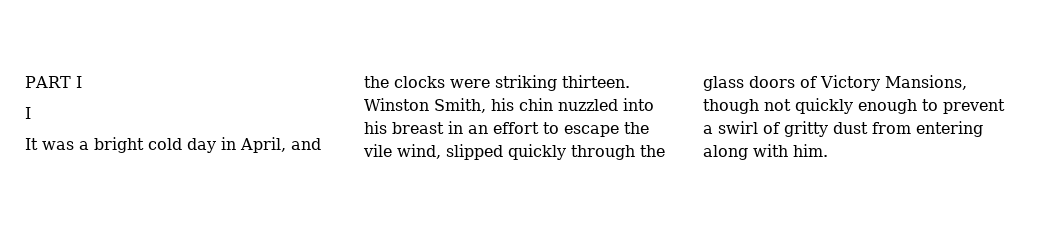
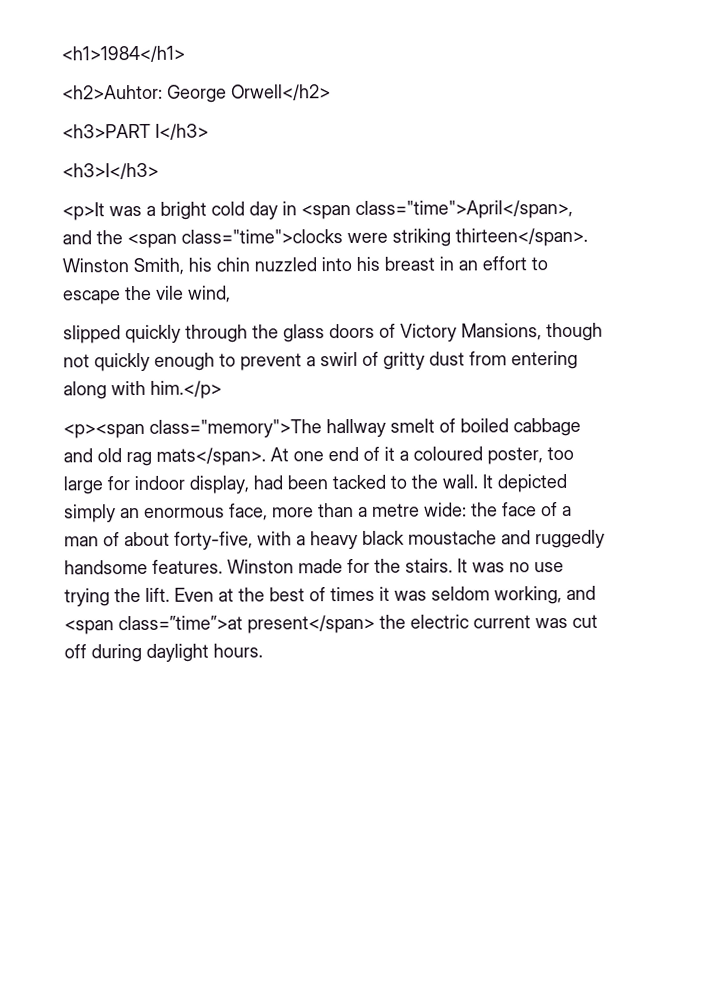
- PART I
- I
- It was a bright cold day in April, and the clocks were striking thirteen.
+ <h1>1984</h1>
+ <h2>Auhtor: George Orwell</h2>
+ <h3>PART I</h3>
+ <h3>I</h3>
+ <p>It was a bright cold day in <span class="time">April</span>, and the <span class="time">clocks were striking thirteen</span>.
- Winston Smith, his chin nuzzled into his breast in an effort to escape the vile wind, slipped quickly through the glass doors of Victory Mansions, though not quickly enough to prevent a swirl of gritty dust from entering along with him.
+ Winston Smith, his chin nuzzled into his breast in an effort to escape the vile wind,
+ slipped quickly through the glass doors of Victory Mansions, though not quickly enough to prevent a swirl of gritty dust from entering along with him.</p>
+ <p><span class="memory">The hallway smelt of boiled cabbage and old rag mats</span>. At one end of it a coloured poster, too large for indoor display, had been tacked to the wall. It depicted simply an enormous face, more than a metre wide: the face of a man of about forty-five, with a heavy black moustache and ruggedly handsome features. Winston made for the stairs. It was no use trying the lift. Even at the best of times it was seldom working, and <span class=”time”>at present</span> the electric current was cut off during daylight hours.

